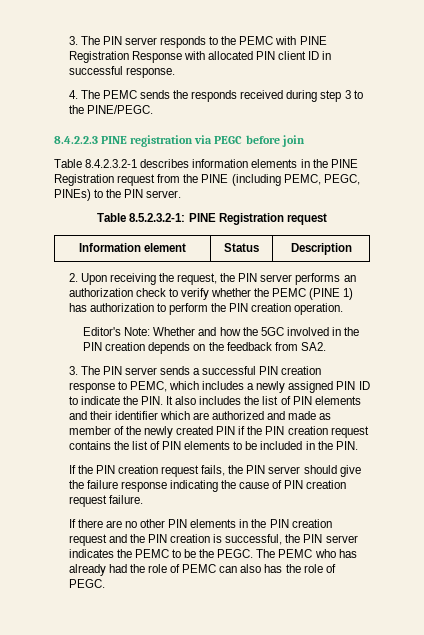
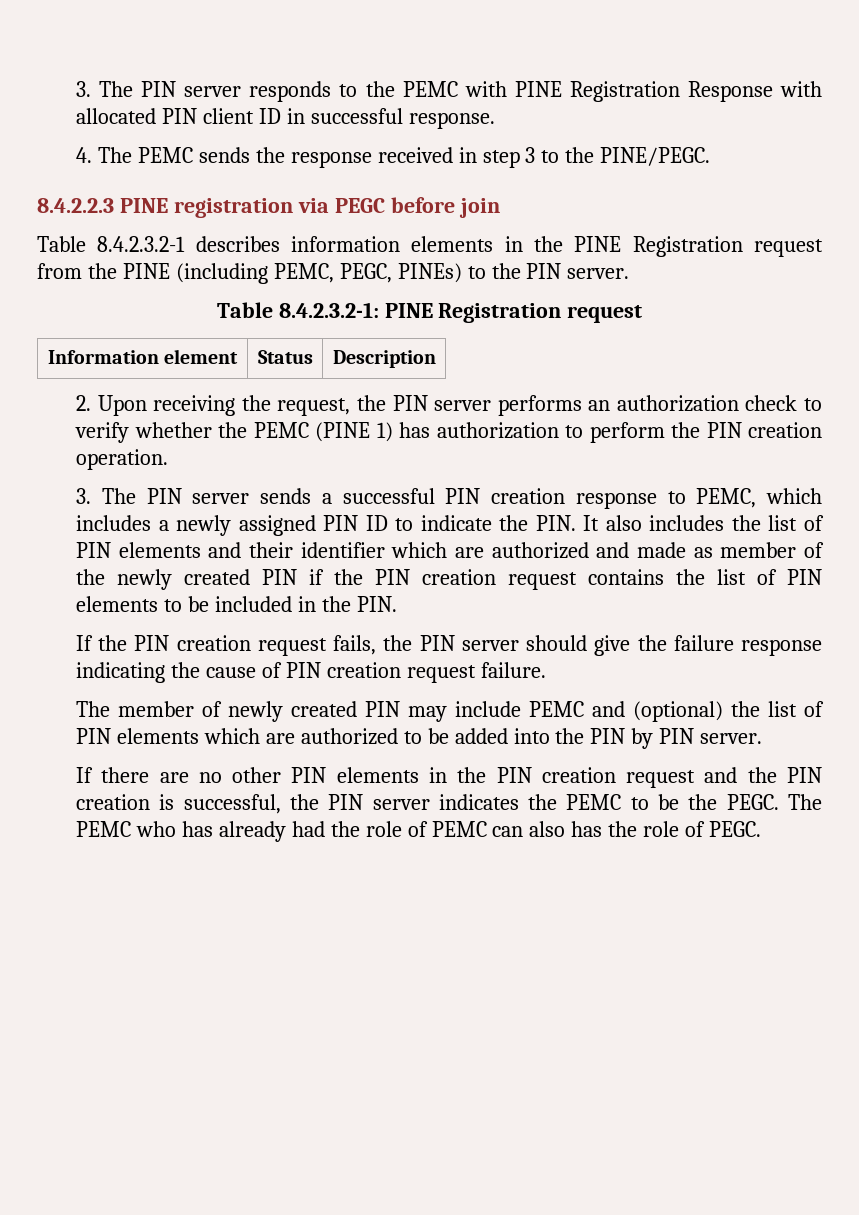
- 4. The PEMC sends the responds received during step 3 to the PINE/PEGC.
+ 4. The PEMC sends the response received in step 3 to the PINE/PEGC.
- Table 8.5.2.3.2-1: PINE Registration request
+ Table 8.4.2.3.2-1: PINE Registration request
- Editor's Note: Whether and how the 5GC involved in the PIN creation depends on the feedback from SA2.
+ The member of newly created PIN may include PEMC and (optional) the list of PIN elements which are authorized to be added into the PIN by PIN server.

